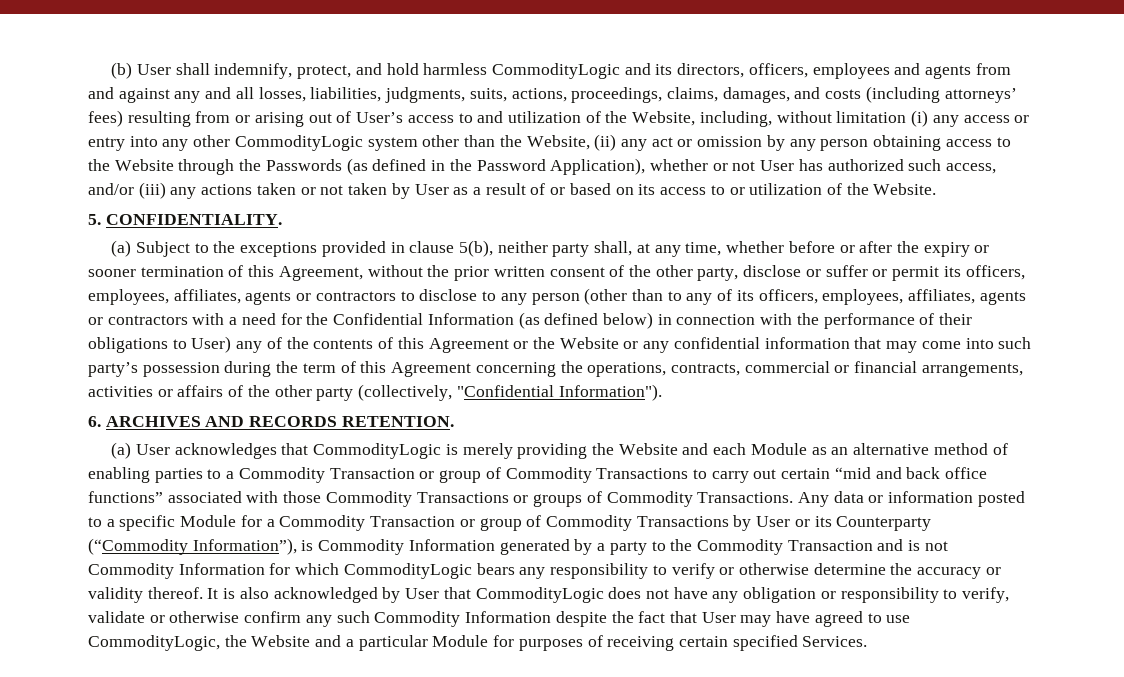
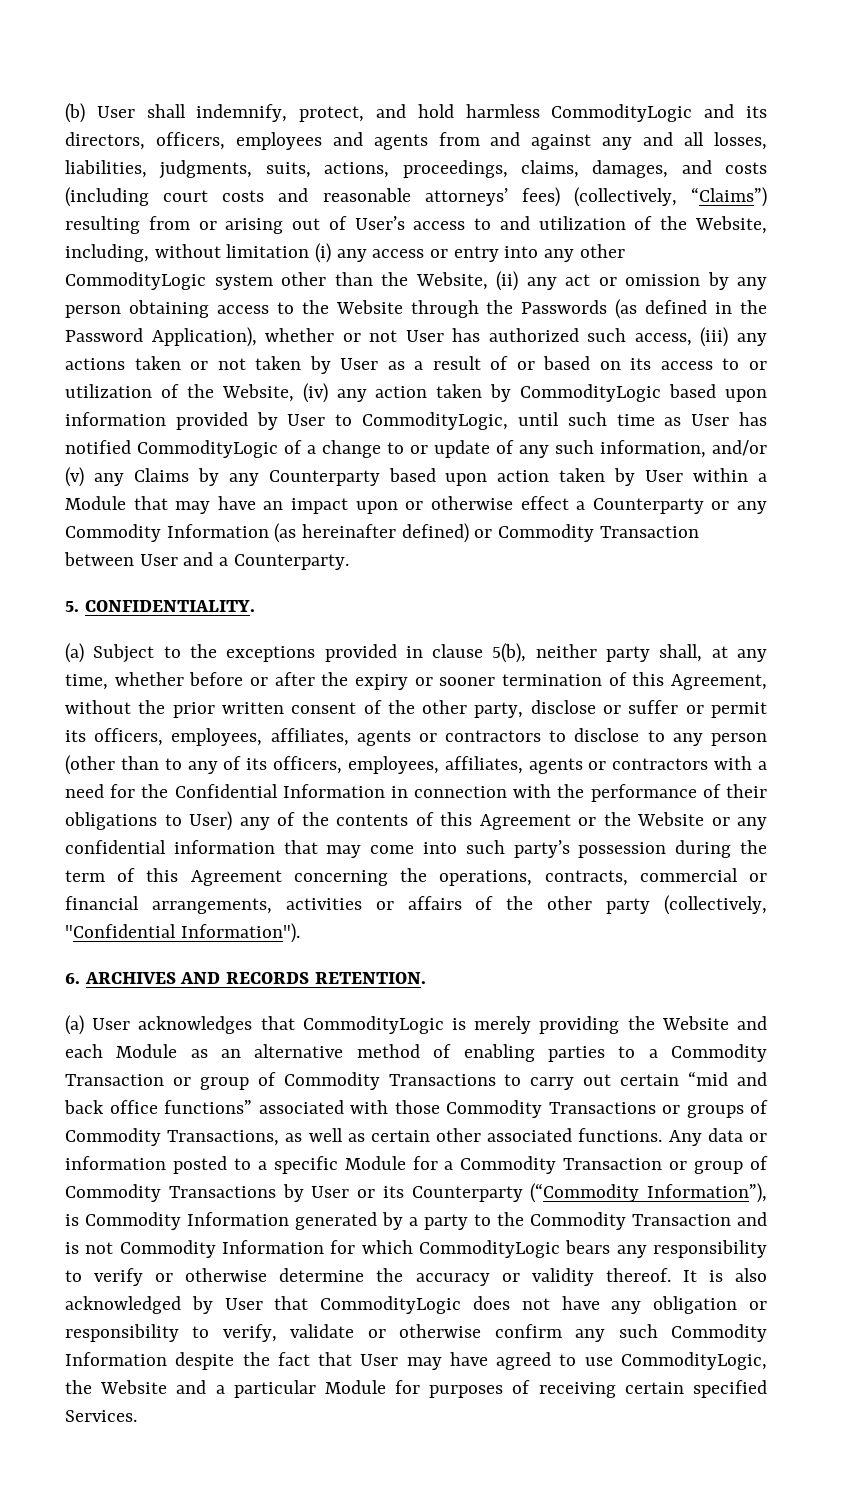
- (b) User shall indemnify, protect, and hold harmless CommodityLogic and its directors, officers, employees and agents from and against any and all losses, liabilities, judgments, suits, actions, proceedings, claims, damages, and costs (including attorneys’ fees) resulting from or arising out of User’s access to and utilization of the Website, including, without limitation (i) any access or entry into any other CommodityLogic system other than the Website, (ii) any act or omission by any person obtaining access to the Website through the Passwords (as defined in the Password Application), whether or not User has authorized such access, and/or (iii) any actions taken or not taken by User as a result of or based on its access to or utilization of the Website.
+ (b) User shall indemnify, protect, and hold harmless CommodityLogic and its directors, officers, employees and agents from and against any and all losses, liabilities, judgments, suits, actions, proceedings, claims, damages, and costs (including court costs and reasonable attorneys’ fees) (collectively, “Claims”) resulting from or arising out of User’s access to and utilization of the Website, including, without limitation (i) any access or entry into any other CommodityLogic system other than the Website, (ii) any act or omission by any person obtaining access to the Website through the Passwords (as defined in the Password Application), whether or not User has authorized such access, (iii) any actions taken or not taken by User as a result of or based on its access to or utilization of the Website, (iv) any action taken by CommodityLogic based upon information provided by User to CommodityLogic, until such time as User has notified CommodityLogic of a change to or update of any such information, and/or (v) any Claims by any Counterparty based upon action taken by User within a Module that may have an impact upon or otherwise effect a Counterparty or any Commodity Information (as hereinafter defined) or Commodity Transaction between User and a Counterparty.
- (a) Subject to the exceptions provided in clause 5(b), neither party shall, at any time, whether before or after the expiry or sooner termination of this Agreement, without the prior written consent of the other party, disclose or suffer or permit its officers, employees, affiliates, agents or contractors to disclose to any person (other than to any of its officers, employees, affiliates, agents or contractors with a need for the Confidential Information (as defined below) in connection with the performance of their obligations to User) any of the contents of this Agreement or the Website or any confidential information that may come into such party’s possession during the term of this Agreement concerning the operations, contracts, commercial or financial arrangements, activities or affairs of the other party (collectively, "Confidential Information").
+ (a) Subject to the exceptions provided in clause 5(b), neither party shall, at any time, whether before or after the expiry or sooner termination of this Agreement, without the prior written consent of the other party, disclose or suffer or permit its officers, employees, affiliates, agents or contractors to disclose to any person (other than to any of its officers, employees, affiliates, agents or contractors with a need for the Confidential Information in connection with the performance of their obligations to User) any of the contents of this Agreement or the Website or any confidential information that may come into such party’s possession during the term of this Agreement concerning the operations, contracts, commercial or financial arrangements, activities or affairs of the other party (collectively, "Confidential Information").
- (a) User acknowledges that CommodityLogic is merely providing the Website and each Module as an alternative method of enabling parties to a Commodity Transaction or group of Commodity Transactions to carry out certain “mid and back office functions” associated with those Commodity Transactions or groups of Commodity Transactions.
+ (a) User acknowledges that CommodityLogic is merely providing the Website and each Module as an alternative method of enabling parties to a Commodity Transaction or group of Commodity Transactions to carry out certain “mid and back office functions” associated with those Commodity Transactions or groups of Commodity Transactions, as well as certain other associated functions.

